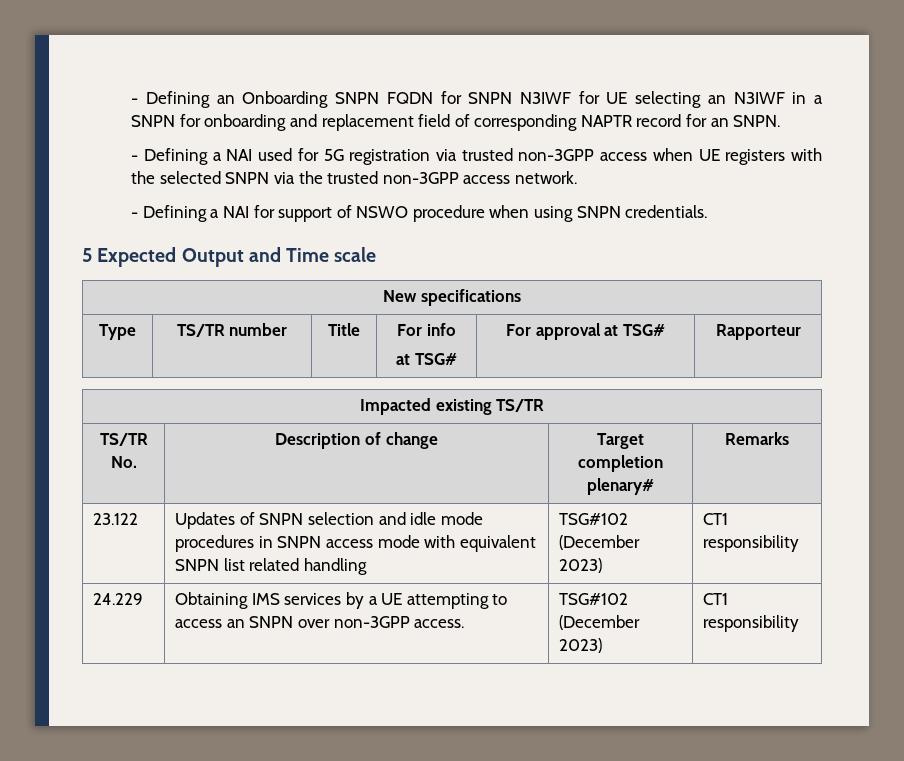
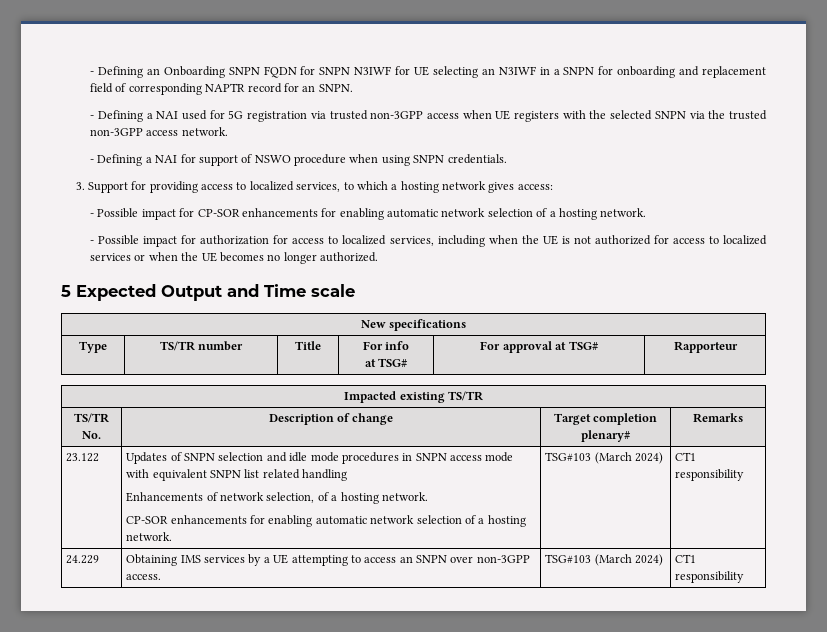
+ 3. Support for providing access to localized services, to which a hosting network gives access:
+ - Possible impact for CP-SOR enhancements for enabling automatic network selection of a hosting network.
+ - Possible impact for authorization for access to localized services, including when the UE is not authorized for access to localized services or when the UE becomes no longer authorized.
- Updates of SNPN selection and idle mode procedures in SNPN access mode with equivalent SNPN list related handling | TSG#102 (December 2023)
+ Updates of SNPN selection and idle mode procedures in SNPN access mode with equivalent SNPN list related handling
+ Enhancements of network selection, of a hosting network.
+ CP-SOR enhancements for enabling automatic network selection of a hosting network. | TSG#103 (March 2024)
- 24.229 | Obtaining IMS services by a UE attempting to access an SNPN over non-3GPP access. | TSG#102 (December 2023) | CT1 responsibility
+ 24.229 | Obtaining IMS services by a UE attempting to access an SNPN over non-3GPP access. | TSG#103 (March 2024) | CT1 responsibility

